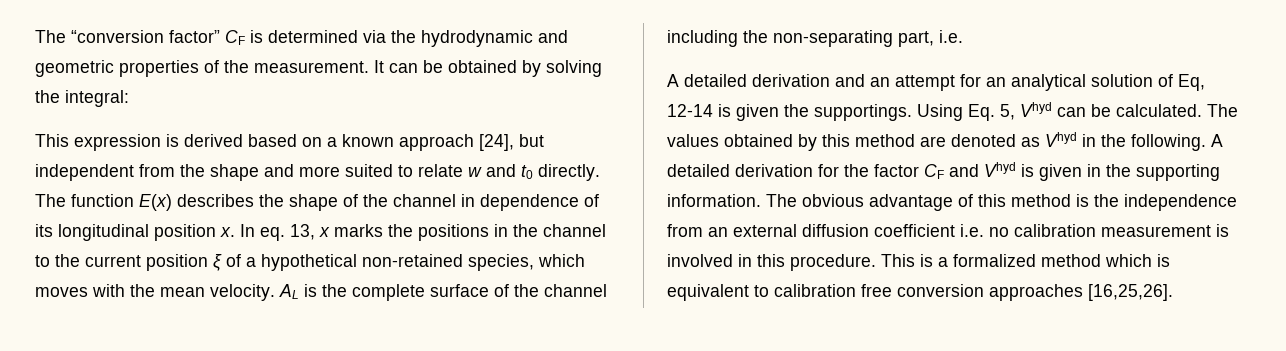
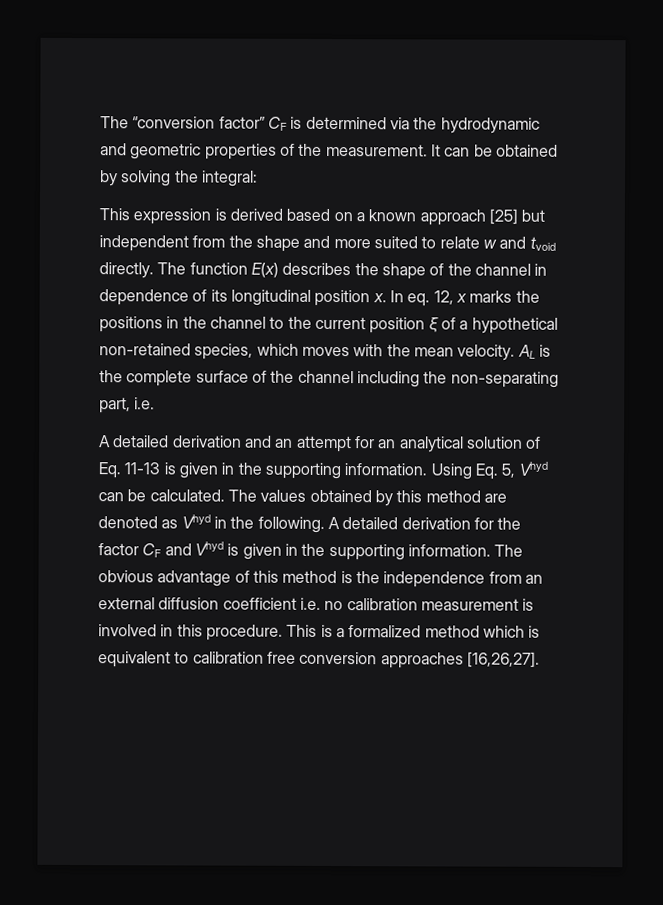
- This expression is derived based on a known approach [24], but independent from the shape and more suited to relate w and t0 directly.
+ This expression is derived based on a known approach [25] but independent from the shape and more suited to relate w and tvoid directly.
- 13, x marks the positions in the channel to the current position ξ of a hypothetical non-retained species, which moves with the mean velocity.
+ 12, x marks the positions in the channel to the current position ξ of a hypothetical non-retained species, which moves with the mean velocity.
- A detailed derivation and an attempt for an analytical solution of Eq, 12-14 is given the supportings.
+ A detailed derivation and an attempt for an analytical solution of Eq. 11-13 is given in the supporting information.
- This is a formalized method which is equivalent to calibration free conversion approaches [16,25,26].
+ This is a formalized method which is equivalent to calibration free conversion approaches [16,26,27].

